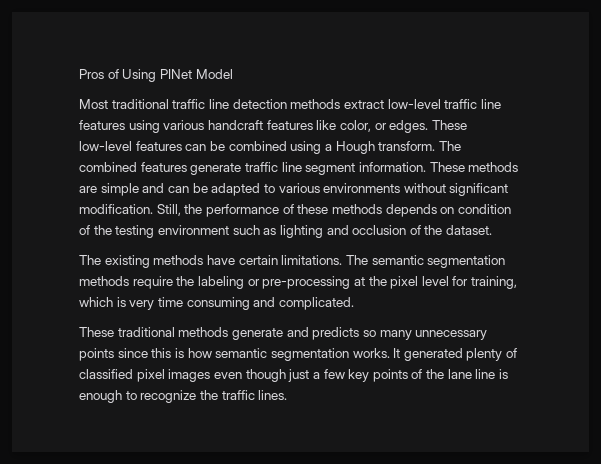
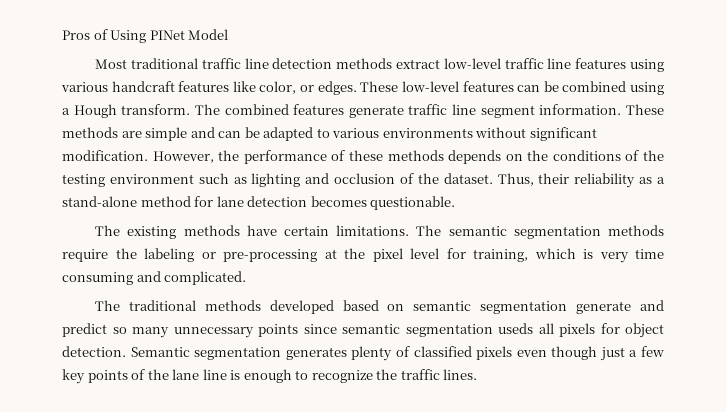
- Still, the performance of these methods depends on condition of the testing environment such as lighting and occlusion of the dataset.
+ However, the performance of these methods depends on the conditions of the testing environment such as lighting and occlusion of the dataset. Thus, their reliability as a stand-alone method for lane detection becomes questionable.
- These traditional methods generate and predicts so many unnecessary points since this is how semantic segmentation works. It generated plenty of classified pixel images even though just a few key points of the lane line is enough to recognize the traffic lines.
+ The traditional methods developed based on semantic segmentation generate and predict so many unnecessary points since semantic segmentation useds all pixels for object detection. Semantic segmentation generates plenty of classified pixels even though just a few key points of the lane line is enough to recognize the traffic lines.

